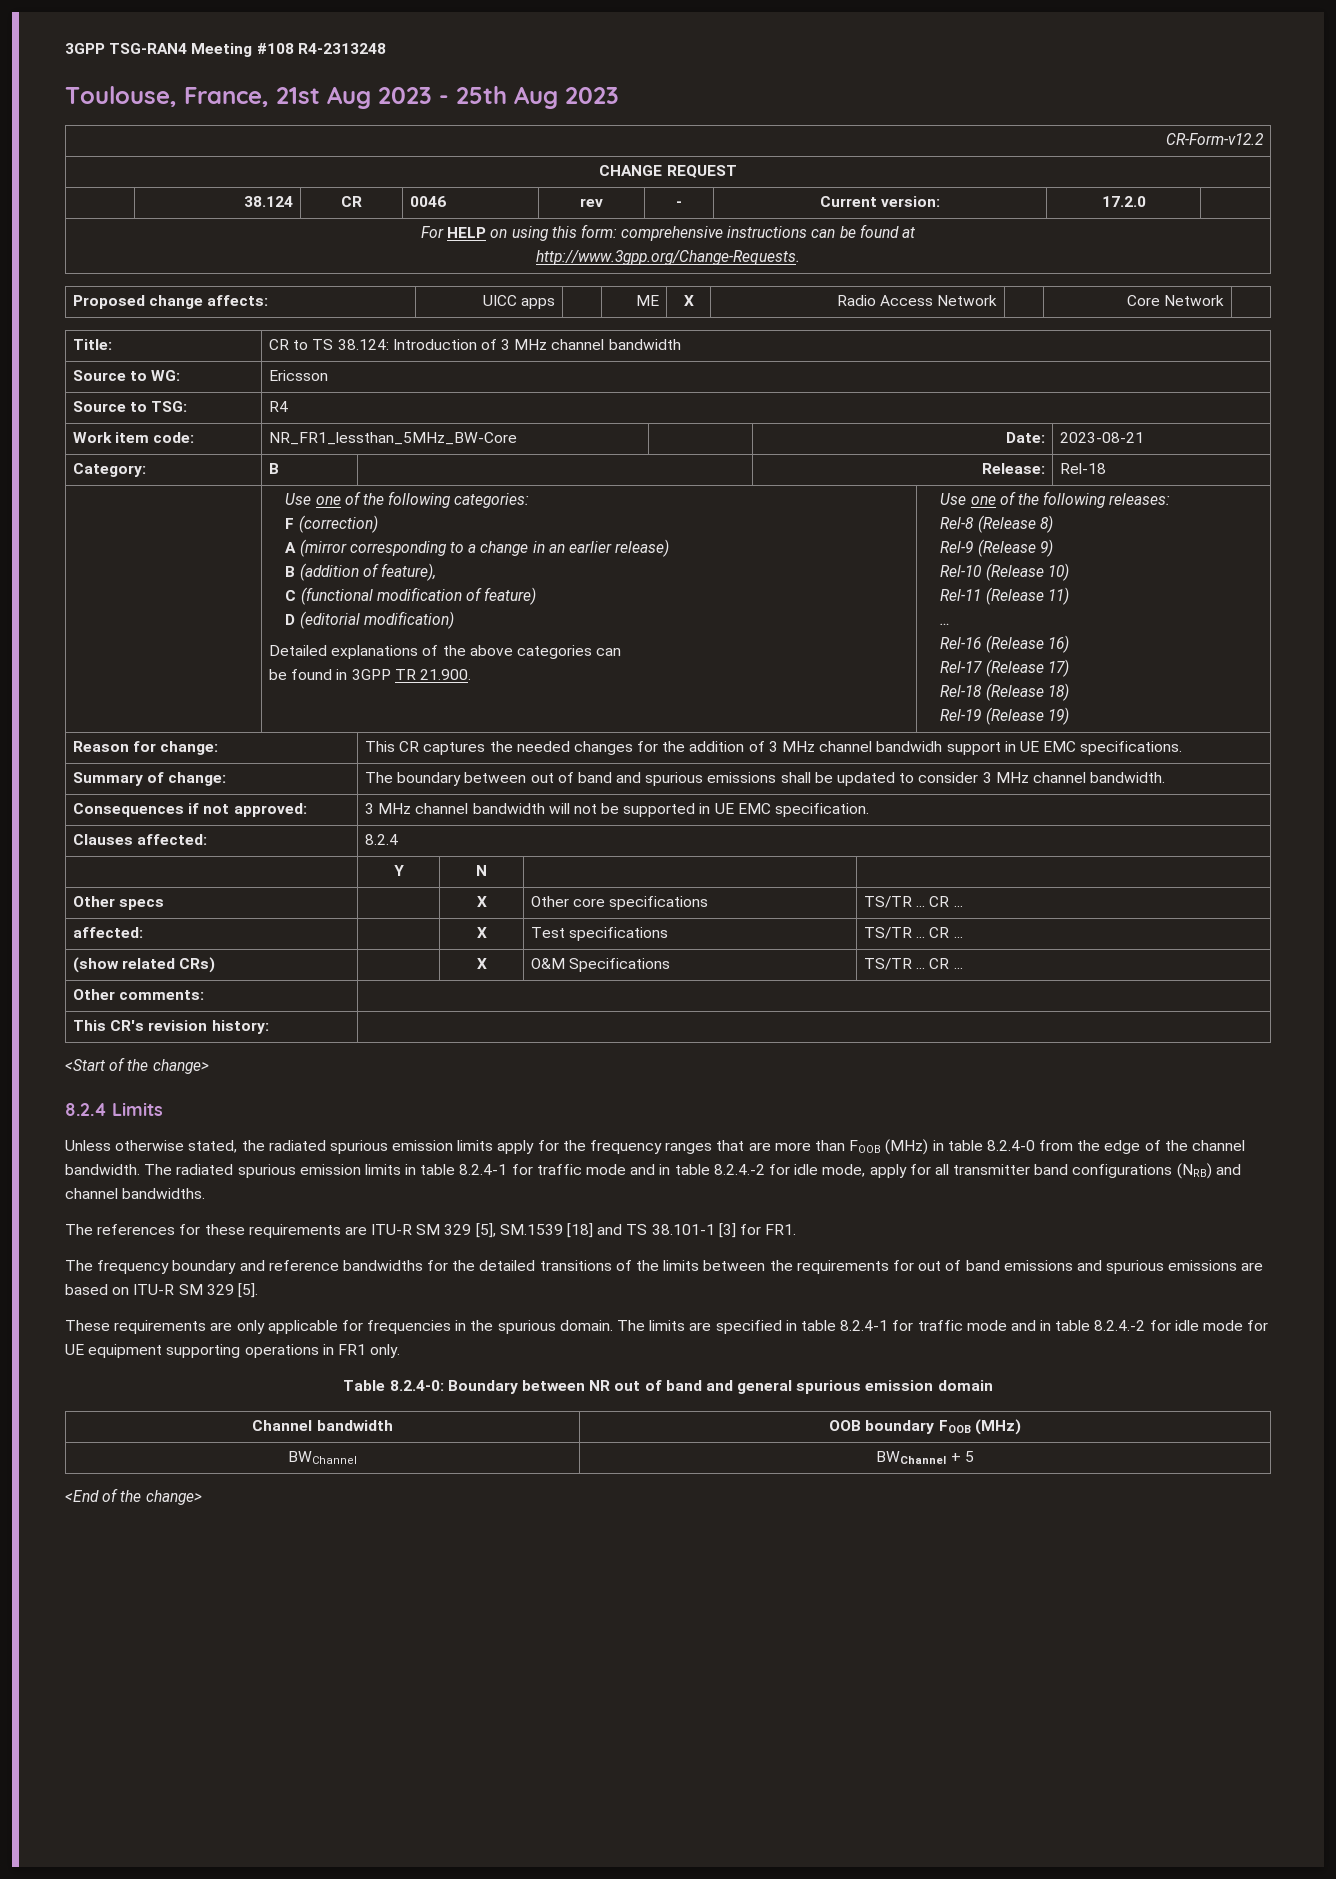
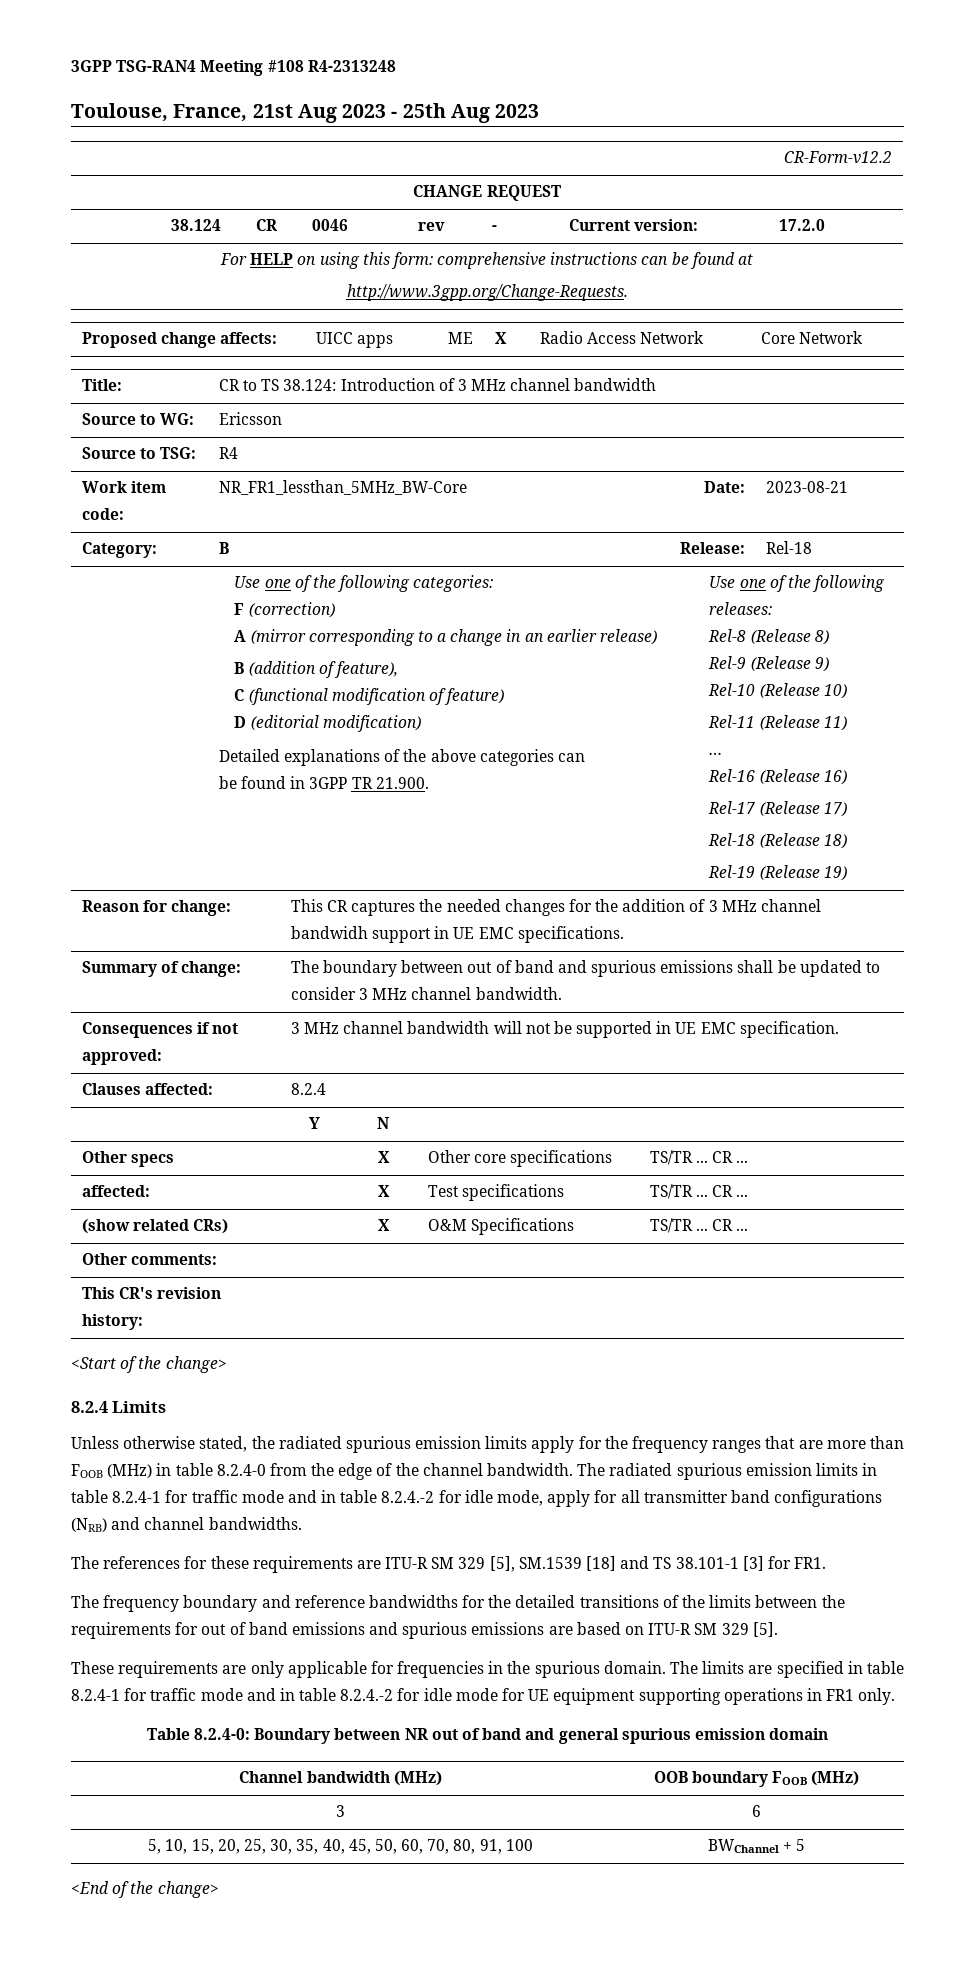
- Channel bandwidth | OOB boundary FOOB (MHz)
+ Channel bandwidth (MHz) | OOB boundary FOOB (MHz)
- BWChannel | BWChannel + 5
+ 3 | 6
+ 5, 10, 15, 20, 25, 30, 35, 40, 45, 50, 60, 70, 80, 91, 100 | BWChannel + 5

